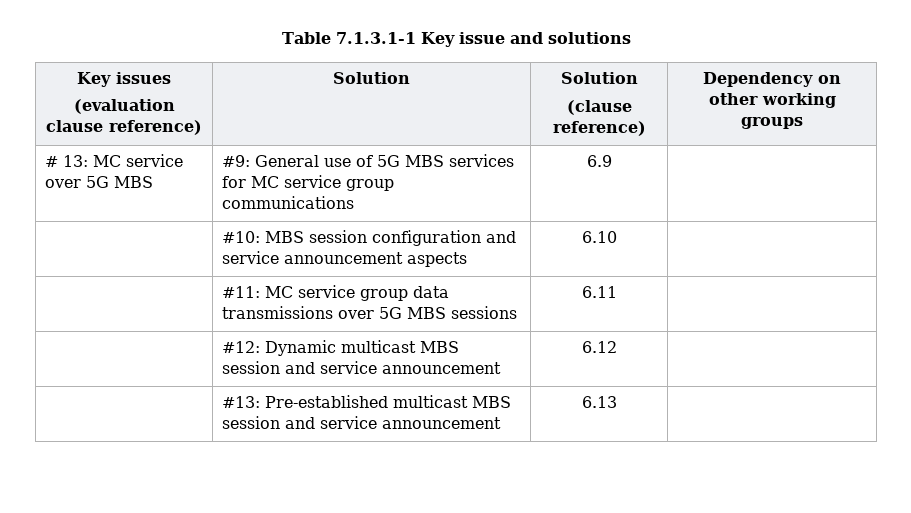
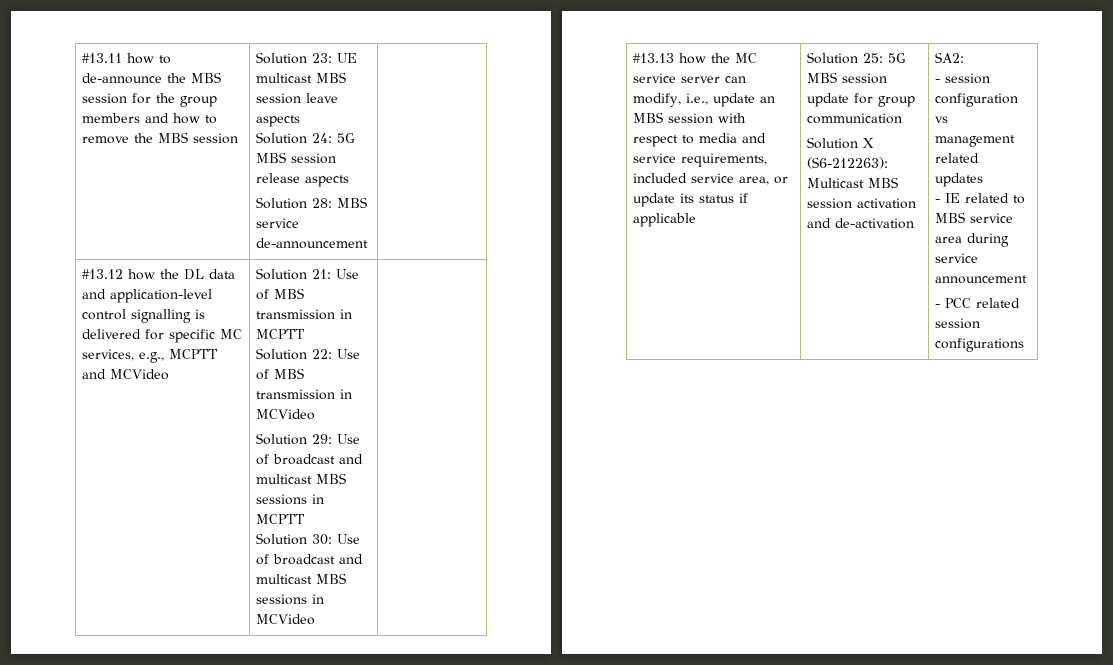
- Table 7.1.3.1-1 Key issue and solutions
- Key issues
- (evaluation clause reference) | Solution | Solution
- (clause reference) | Dependency on other working groups
- # 13: MC service over 5G MBS | #9: General use of 5G MBS services for MC service group communications | 6.9 |
- | #10: MBS session configuration and service announcement aspects | 6.10 |
- | #11: MC service group data transmissions over 5G MBS sessions | 6.11 |
- | #12: Dynamic multicast MBS session and service announcement | 6.12 |
- | #13: Pre-established multicast MBS session and service announcement | 6.13 |
+ #13.11 how to de-announce the MBS session for the group members and how to remove the MBS session | Solution 23: UE multicast MBS session leave aspects
+ Solution 24: 5G MBS session release aspects
+ Solution 28: MBS service de-announcement |
+ #13.12 how the DL data and application-level control signalling is delivered for specific MC services, e.g., MCPTT and MCVideo | Solution 21: Use of MBS transmission in MCPTT
+ Solution 22: Use of MBS transmission in MCVideo
+ Solution 29: Use of broadcast and multicast MBS sessions in MCPTT
+ Solution 30: Use of broadcast and multicast MBS sessions in MCVideo |
+ #13.13 how the MC service server can modify, i.e., update an MBS session with respect to media and service requirements, included service area, or update its status if applicable | Solution 25: 5G MBS session update for group communication
+ Solution X (S6-212263): Multicast MBS session activation and de-activation | SA2:
+ - session configuration vs management related updates
+ - IE related to MBS service area during service announcement
+ - PCC related session configurations

